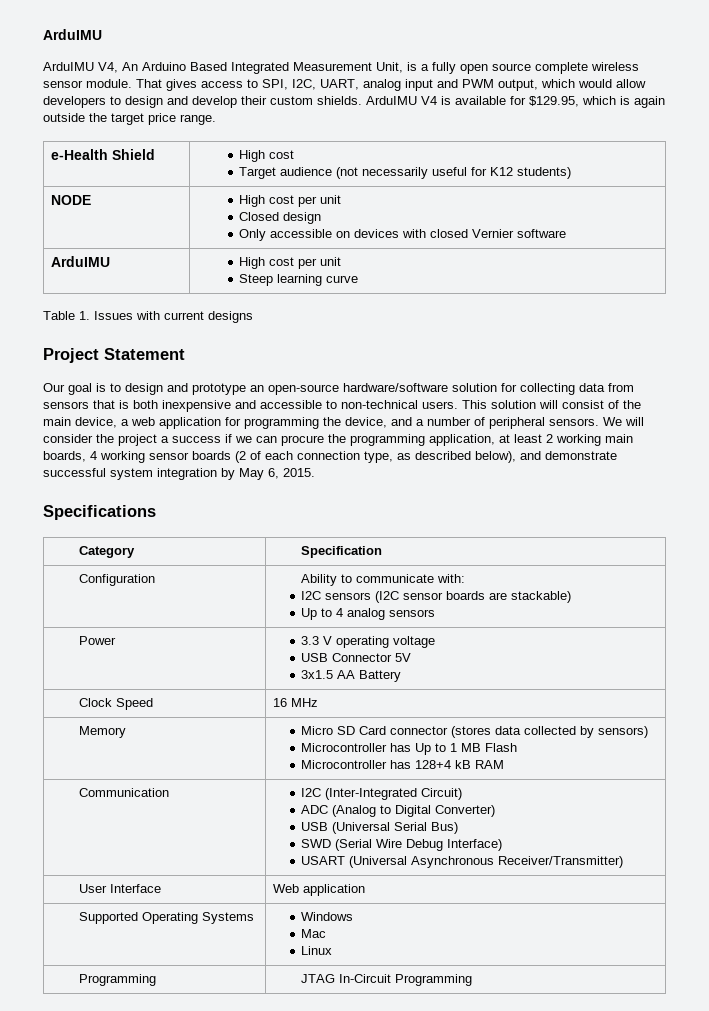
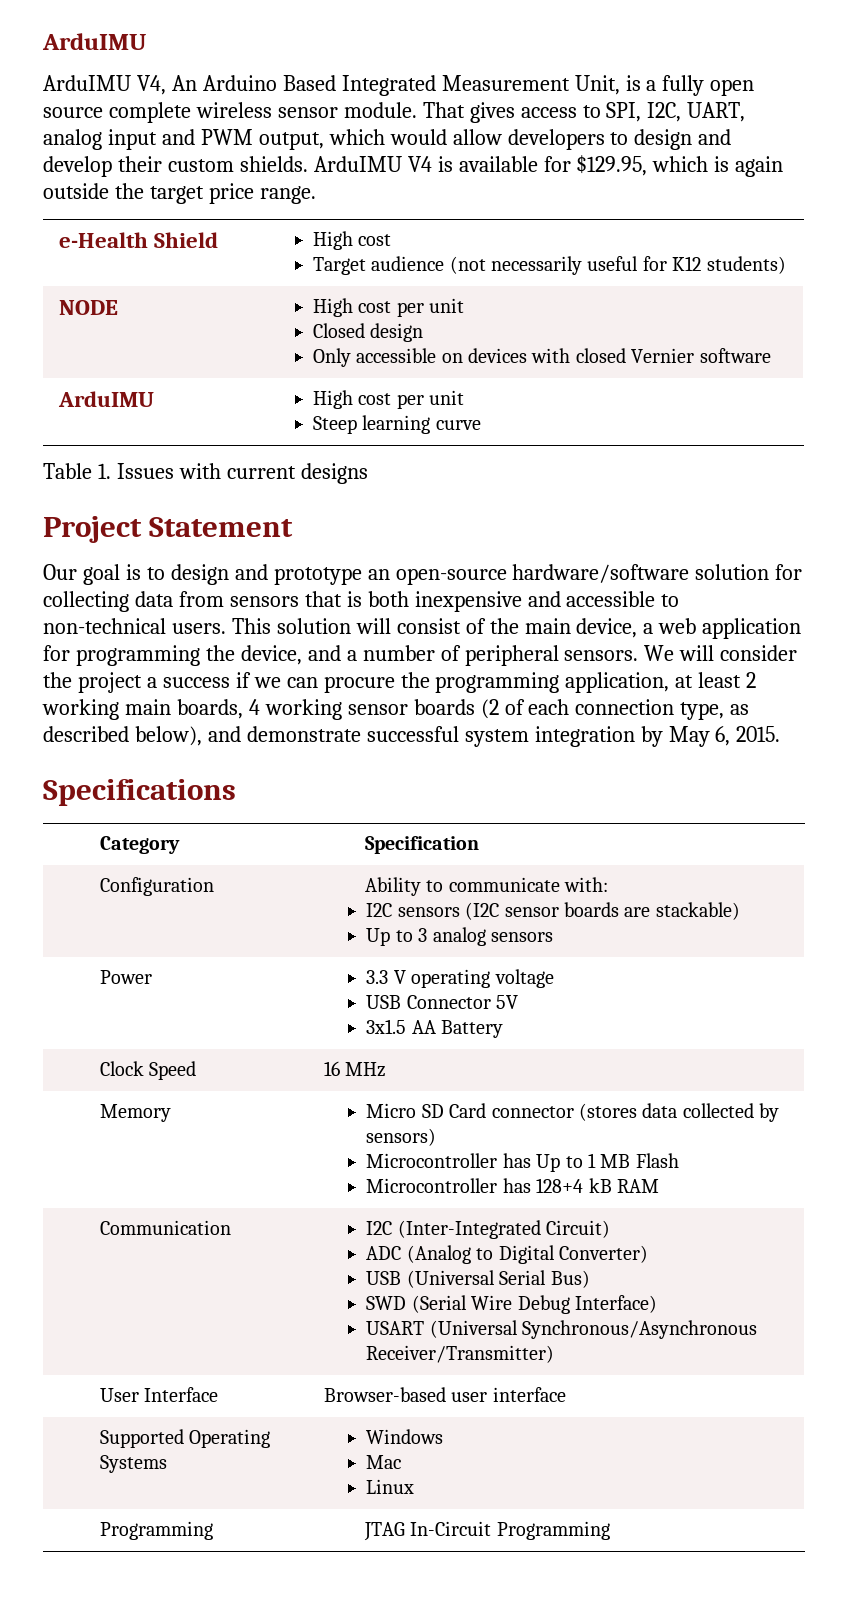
  Configuration | Ability to communicate with:
  I2C sensors (I2C sensor boards are stackable)
- Up to 4 analog sensors
+ Up to 3 analog sensors
  Communication | I2C (Inter-Integrated Circuit)
  ADC (Analog to Digital Converter)
  USB (Universal Serial Bus)
  SWD (Serial Wire Debug Interface)
- USART (Universal Asynchronous Receiver/Transmitter)
+ USART (Universal Synchronous/Asynchronous Receiver/Transmitter)
- User Interface | Web application
+ User Interface | Browser-based user interface

